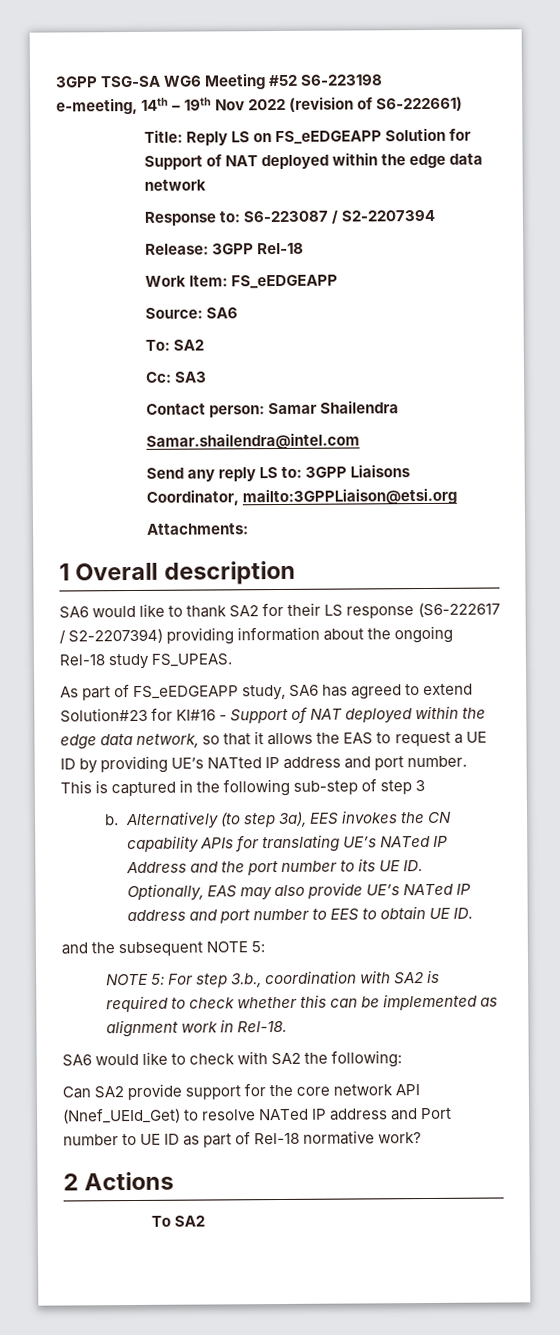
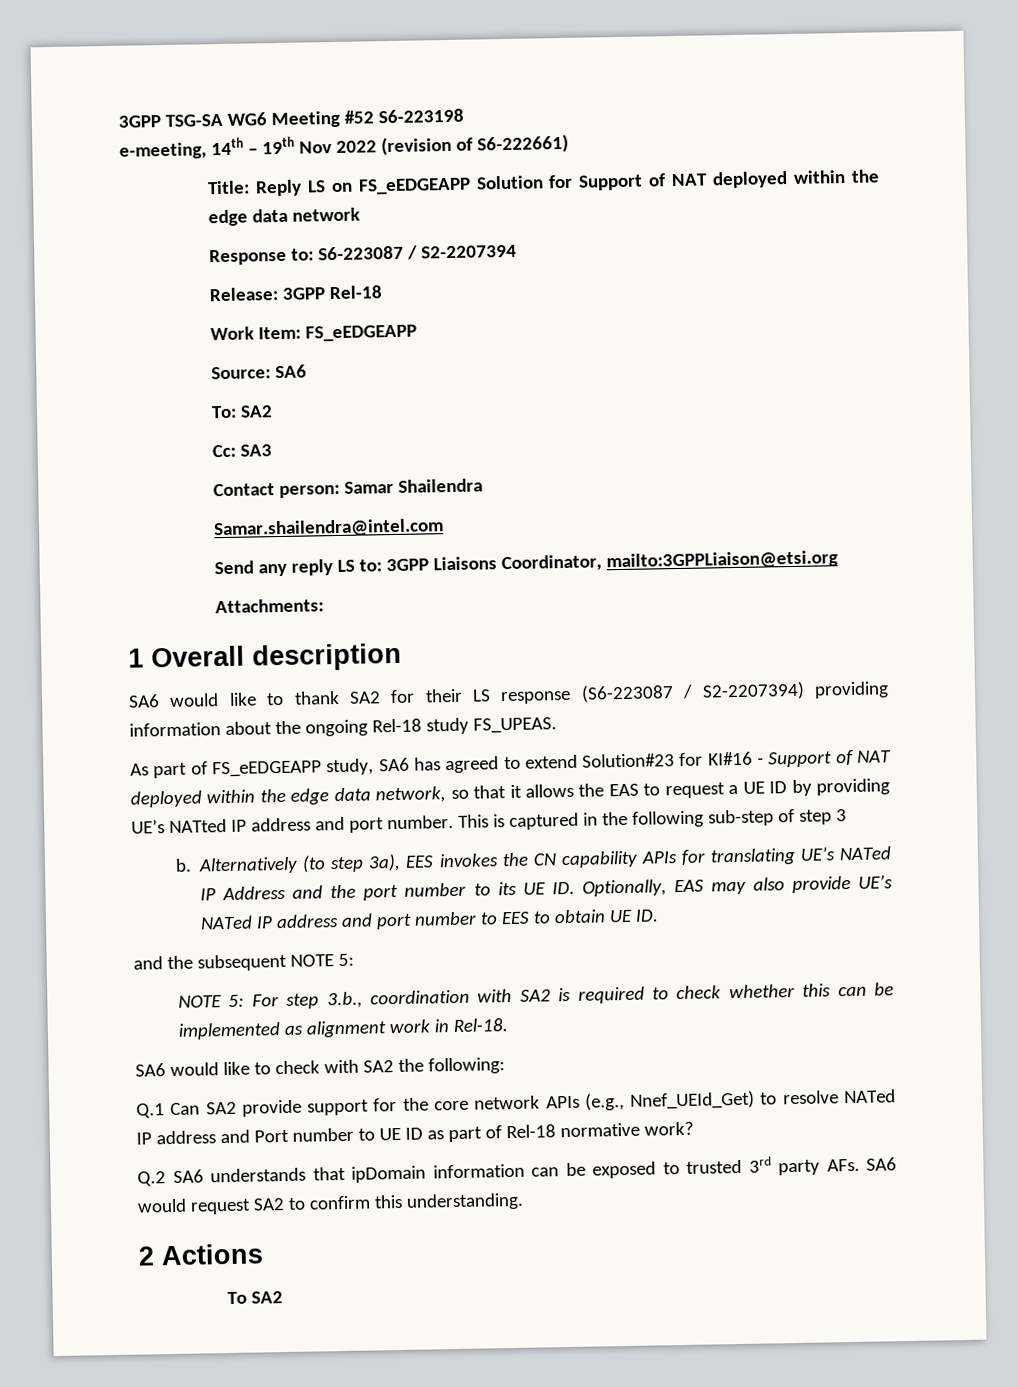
- SA6 would like to thank SA2 for their LS response (S6-222617 / S2-2207394) providing information about the ongoing Rel-18 study FS_UPEAS.
+ SA6 would like to thank SA2 for their LS response (S6-223087 / S2-2207394) providing information about the ongoing Rel-18 study FS_UPEAS.
- Can SA2 provide support for the core network API (Nnef_UEId_Get) to resolve NATed IP address and Port number to UE ID as part of Rel-18 normative work?
+ Q.1 Can SA2 provide support for the core network APIs (e.g., Nnef_UEId_Get) to resolve NATed IP address and Port number to UE ID as part of Rel-18 normative work?
+ Q.2 SA6 understands that ipDomain information can be exposed to trusted 3rd party AFs. SA6 would request SA2 to confirm this understanding.

